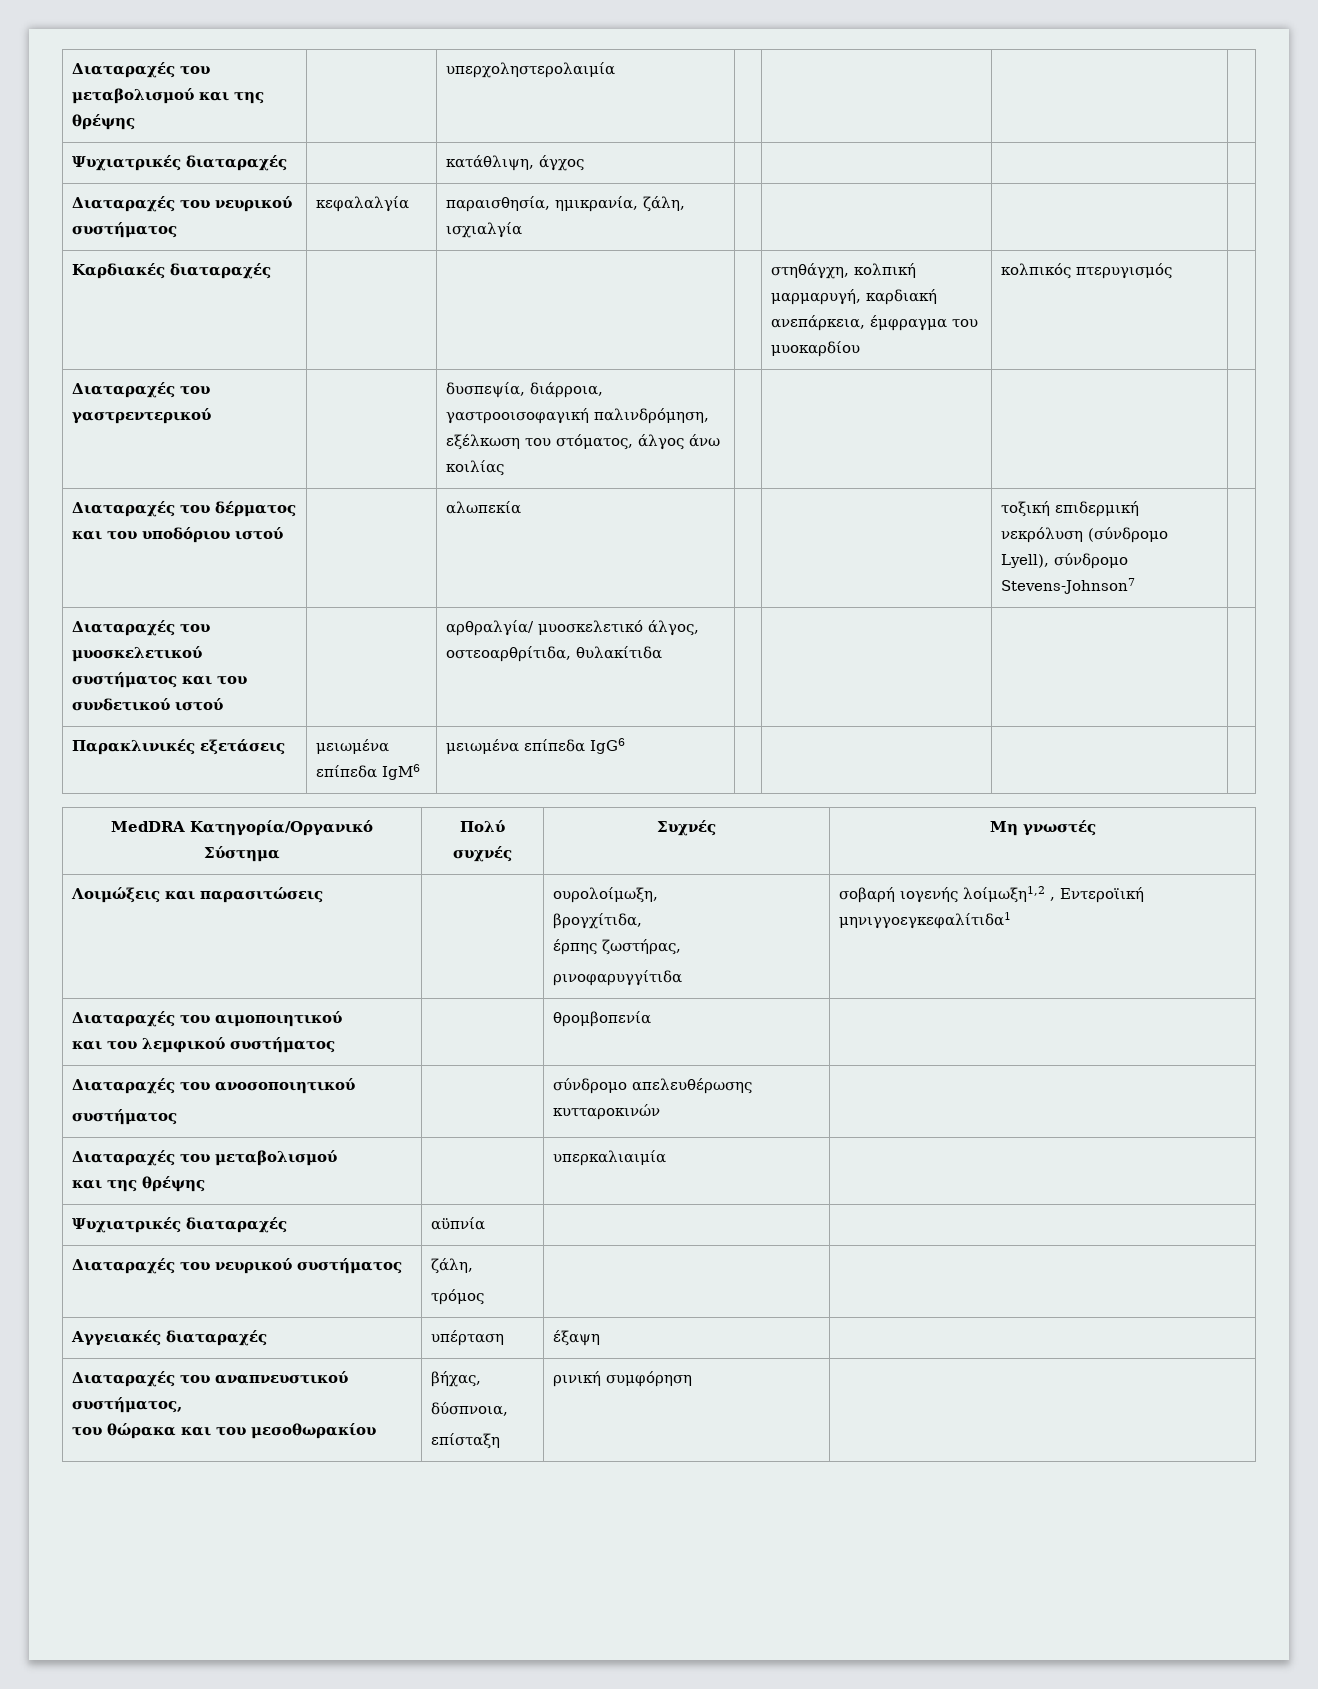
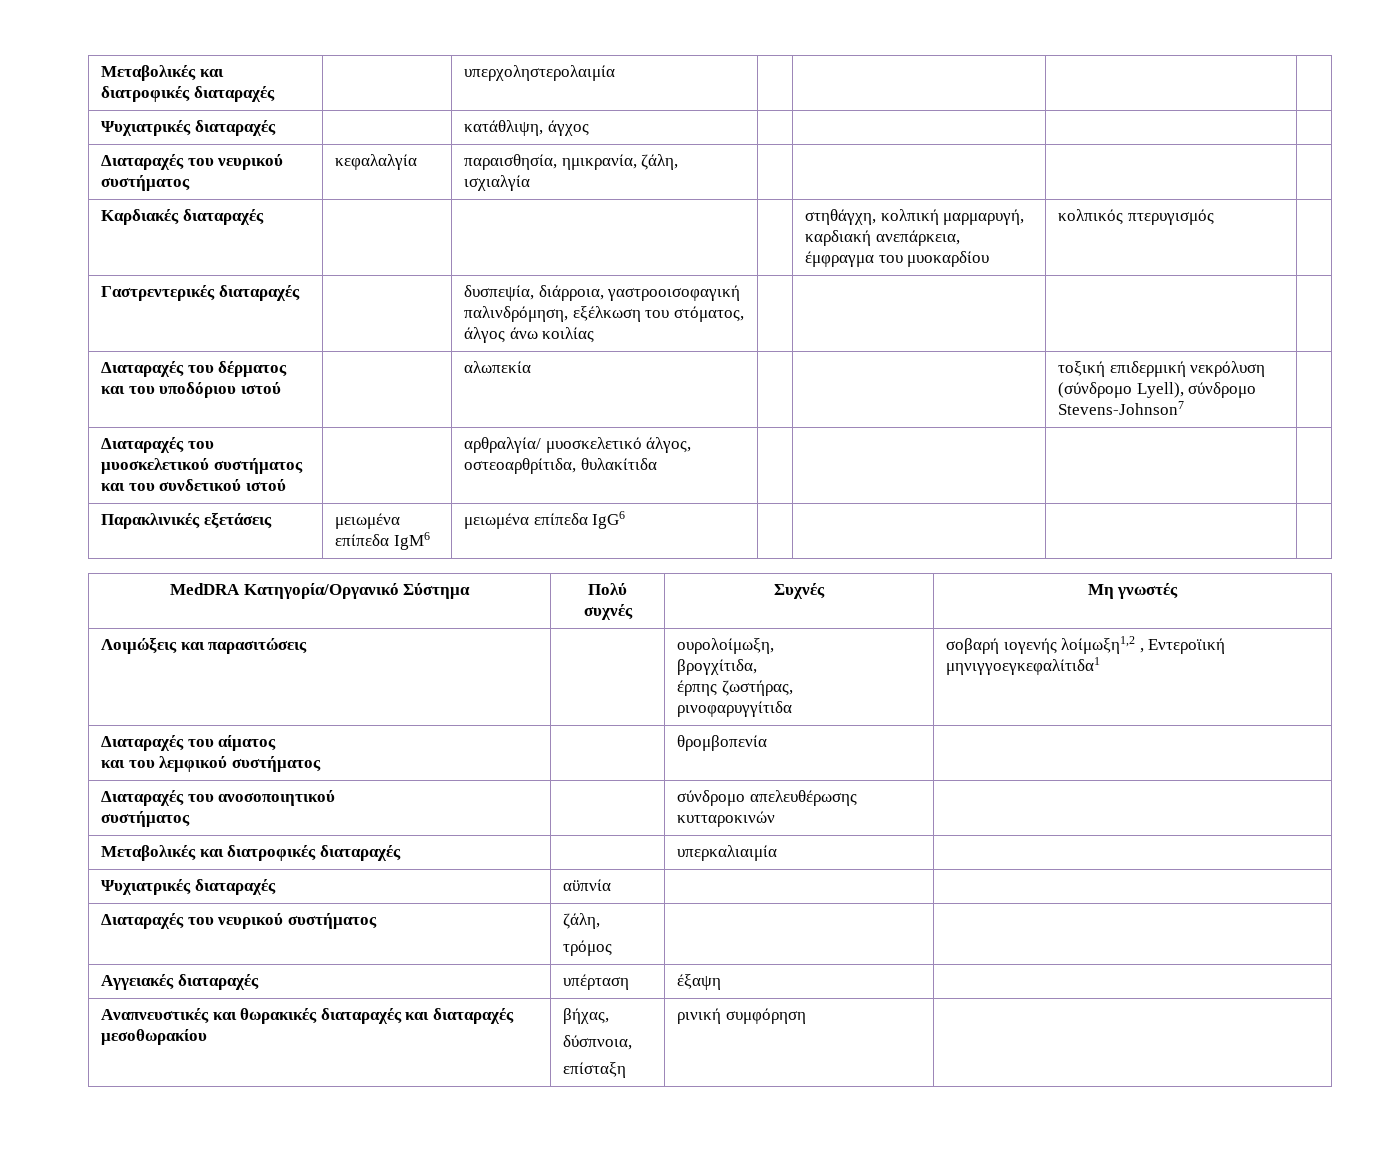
- Διαταραχές του μεταβολισμού και της θρέψης | | υπερχοληστερολαιμία | | | |
+ Μεταβολικές και διατροφικές διαταραχές | | υπερχοληστερολαιμία | | | |
- Διαταραχές του γαστρεντερικού | | δυσπεψία, διάρροια, γαστροοισοφαγική παλινδρόμηση, εξέλκωση του στόματος, άλγος άνω κοιλίας | | | |
+ Γαστρεντερικές διαταραχές | | δυσπεψία, διάρροια, γαστροοισοφαγική παλινδρόμηση, εξέλκωση του στόματος, άλγος άνω κοιλίας | | | |
- Διαταραχές του αιμοποιητικού
+ Διαταραχές του αίματος
  Διαταραχές του ανοσοποιητικού
  συστήματος | | σύνδρομο απελευθέρωσης κυτταροκινών |
- Διαταραχές του μεταβολισμού
- και της θρέψης | | υπερκαλιαιμία |
+ Μεταβολικές και διατροφικές διαταραχές | | υπερκαλιαιμία |
- Διαταραχές του αναπνευστικού συστήματος,
- του θώρακα και του μεσοθωρακίου | βήχας,
+ Αναπνευστικές και θωρακικές διαταραχές και διαταραχές μεσοθωρακίου | βήχας,

